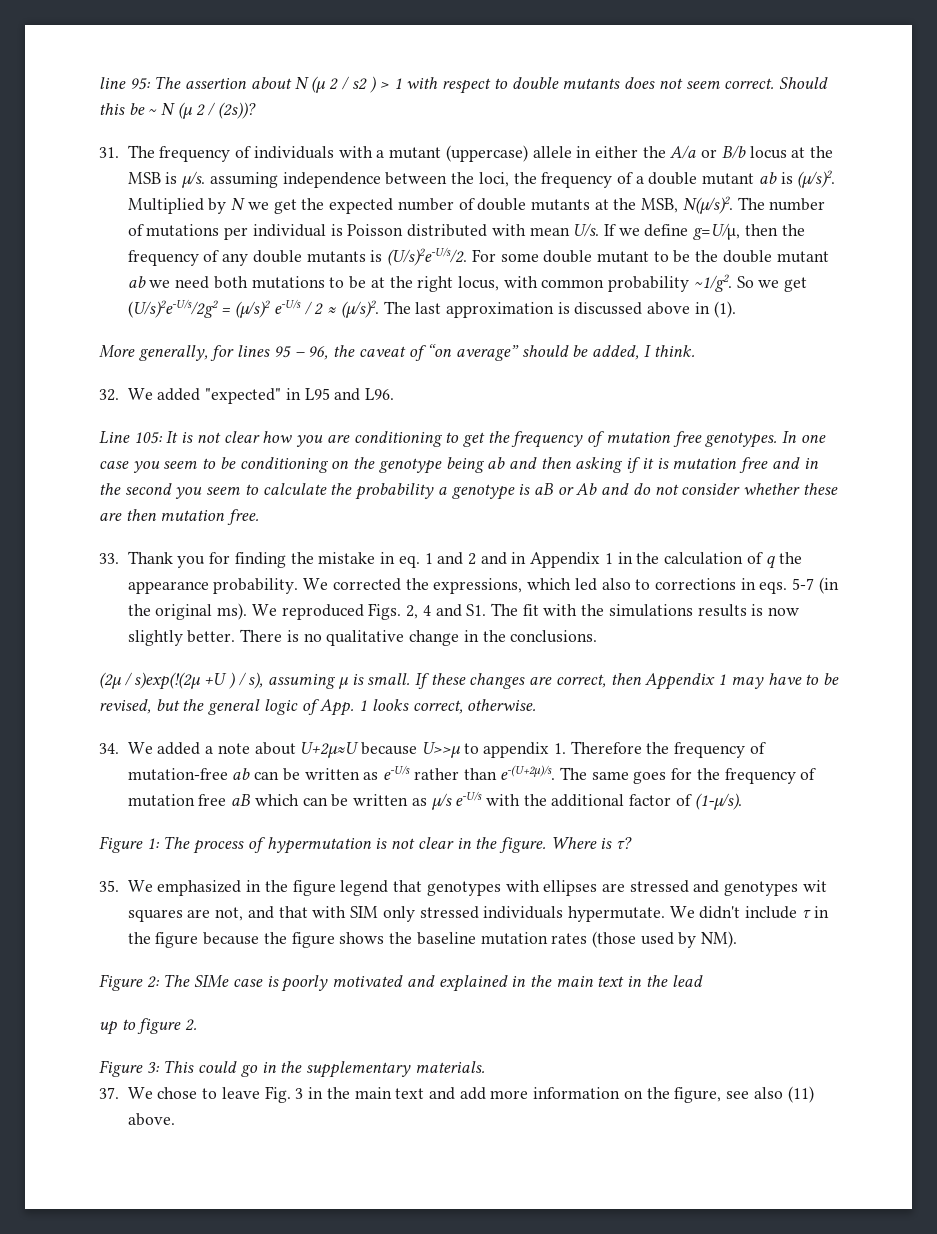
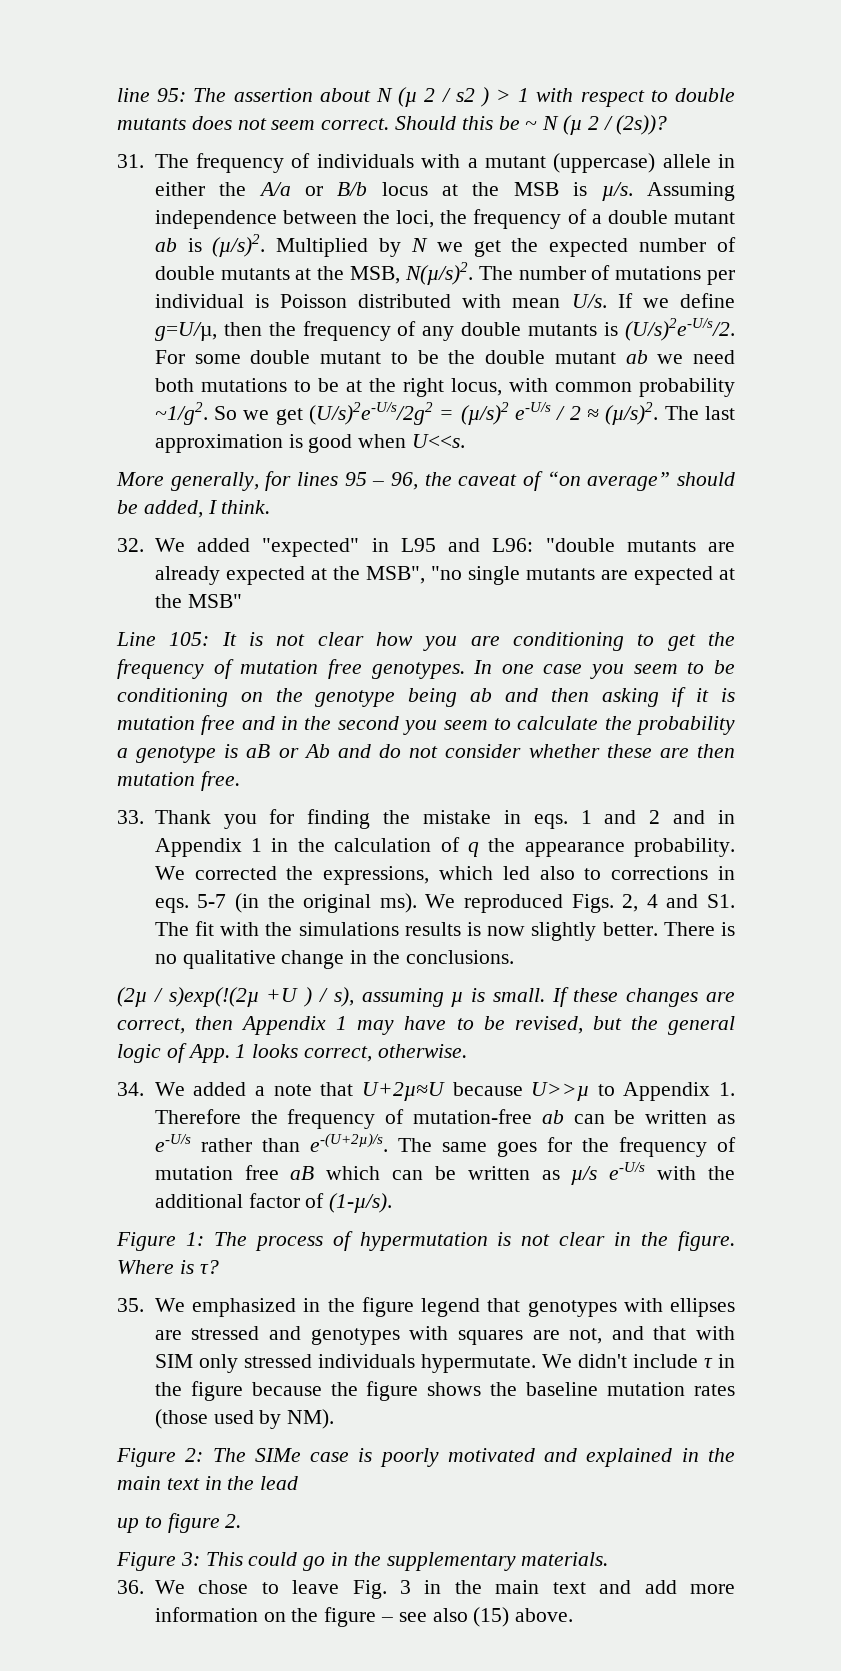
- 31. The frequency of individuals with a mutant (uppercase) allele in either the A/a or B/b locus at the MSB is µ/s. assuming independence between the loci, the frequency of a double mutant ab is (µ/s)2.
+ 31. The frequency of individuals with a mutant (uppercase) allele in either the A/a or B/b locus at the MSB is µ/s. Assuming independence between the loci, the frequency of a double mutant ab is (µ/s)2.
- The last approximation is discussed above in (1).
+ The last approximation is good when U<<s.
- 32. We added "expected" in L95 and L96.
+ 32. We added "expected" in L95 and L96: "double mutants are already expected at the MSB", "no single mutants are expected at the MSB"
- 33. Thank you for finding the mistake in eq.
+ 33. Thank you for finding the mistake in eqs.
- 34. We added a note about U+2µ≈U because U>>µ to appendix 1. Therefore the frequency of mutation-free ab can be written as e-U/s rather than e-(U+2µ)/s.
+ 34. We added a note that U+2µ≈U because U>>µ to Appendix 1. Therefore the frequency of mutation-free ab can be written as e-U/s rather than e-(U+2µ)/s.
- 35. We emphasized in the figure legend that genotypes with ellipses are stressed and genotypes wit squares are not, and that with SIM only stressed individuals hypermutate.
+ 35. We emphasized in the figure legend that genotypes with ellipses are stressed and genotypes with squares are not, and that with SIM only stressed individuals hypermutate.
- 37. We chose to leave Fig. 3 in the main text and add more information on the figure, see also (11) above.
+ 36. We chose to leave Fig. 3 in the main text and add more information on the figure – see also (15) above.

